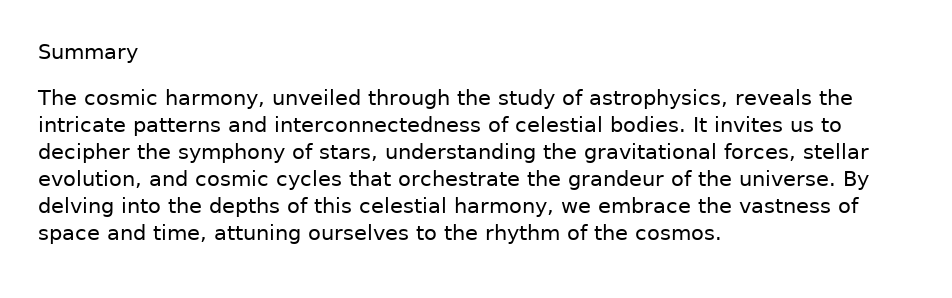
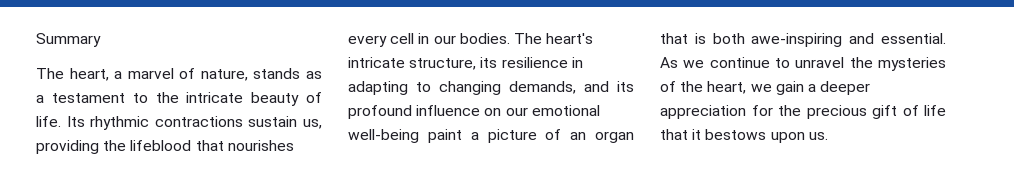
- The cosmic harmony, unveiled through the study of astrophysics, reveals the intricate patterns and interconnectedness of celestial bodies. It invites us to decipher the symphony of stars, understanding the gravitational forces, stellar evolution, and cosmic cycles that orchestrate the grandeur of the universe. By delving into the depths of this celestial harmony, we embrace the vastness of space and time, attuning ourselves to the rhythm of the cosmos.
+ The heart, a marvel of nature, stands as a testament to the intricate beauty of life. Its rhythmic contractions sustain us, providing the lifeblood that nourishes every cell in our bodies. The heart's intricate structure, its resilience in adapting to changing demands, and its profound influence on our emotional well-being paint a picture of an organ that is both awe-inspiring and essential. As we continue to unravel the mysteries of the heart, we gain a deeper appreciation for the precious gift of life that it bestows upon us.

